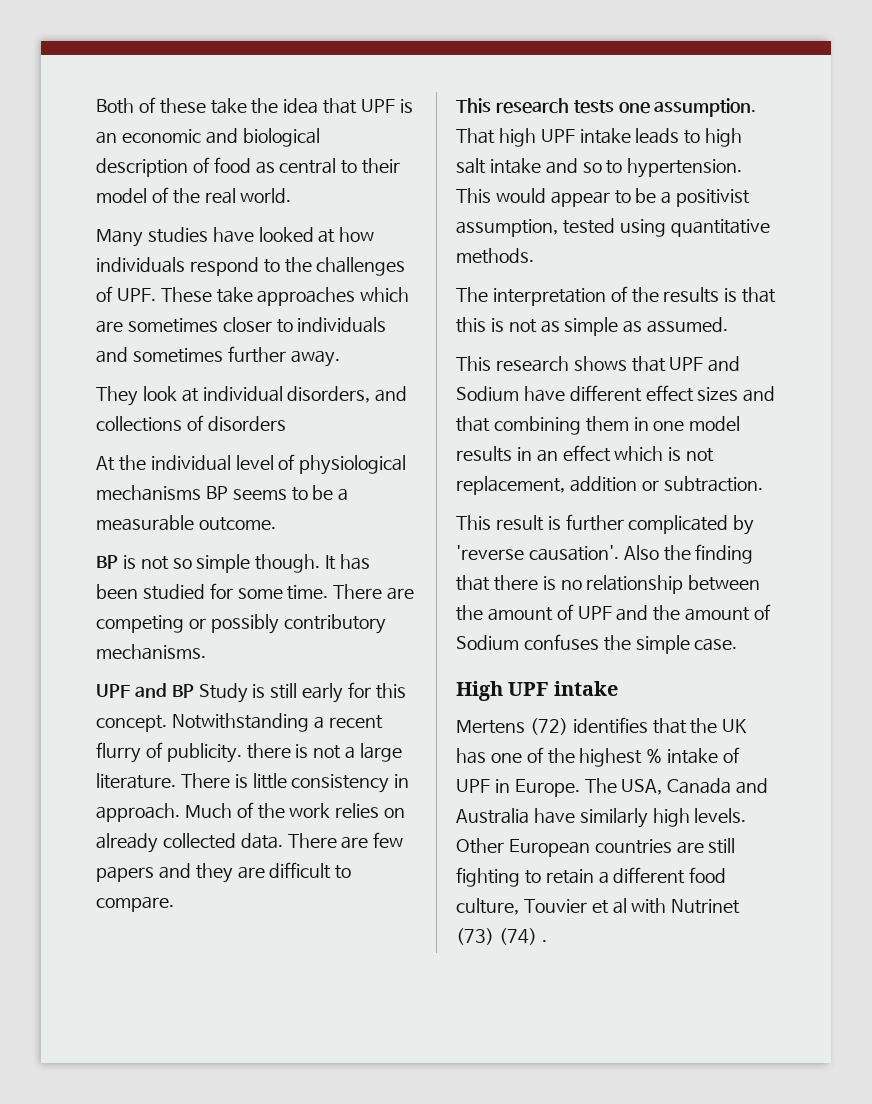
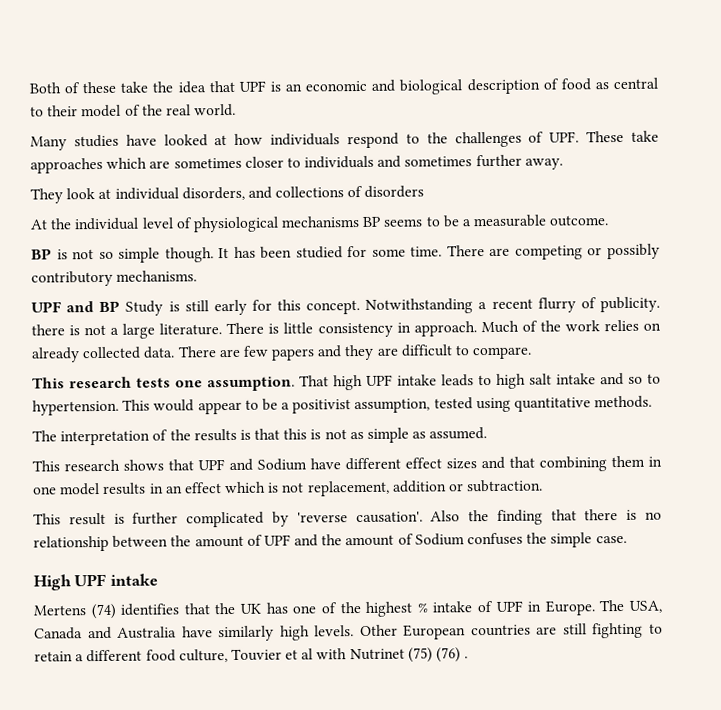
- Mertens (72) identifies that the UK has one of the highest % intake of UPF in Europe.
+ Mertens (74) identifies that the UK has one of the highest % intake of UPF in Europe.
- Other European countries are still fighting to retain a different food culture, Touvier et al with Nutrinet (73) (74) .
+ Other European countries are still fighting to retain a different food culture, Touvier et al with Nutrinet (75) (76) .

